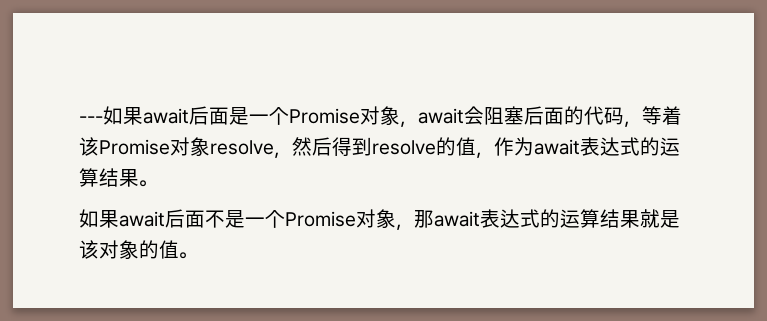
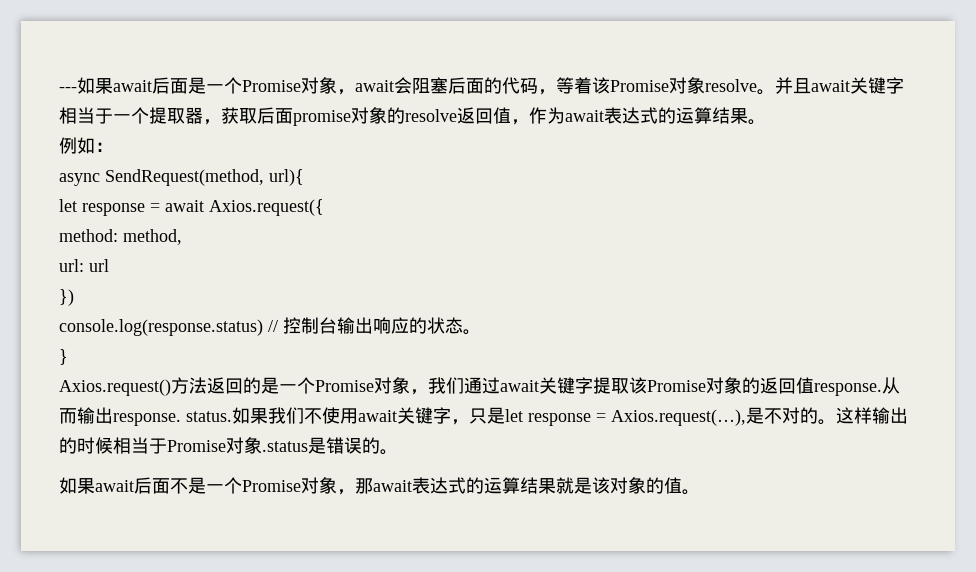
- ---如果await后面是一个Promise对象，await会阻塞后面的代码，等着该Promise对象resolve，然后得到resolve的值，作为await表达式的运算结果。
+ ---如果await后面是一个Promise对象，await会阻塞后面的代码，等着该Promise对象resolve。并且await关键字相当于一个提取器，获取后面promise对象的resolve返回值，作为await表达式的运算结果。
+ 例如：
+ async SendRequest(method, url){
+ let response = await Axios.request({
+ method: method,
+ url: url
+ })
+ console.log(response.status) // 控制台输出响应的状态。
+ }
+ Axios.request()方法返回的是一个Promise对象，我们通过await关键字提取该Promise对象的返回值response.从而输出response. status.如果我们不使用await关键字，只是let response = Axios.request(…),是不对的。这样输出的时候相当于Promise对象.status是错误的。

